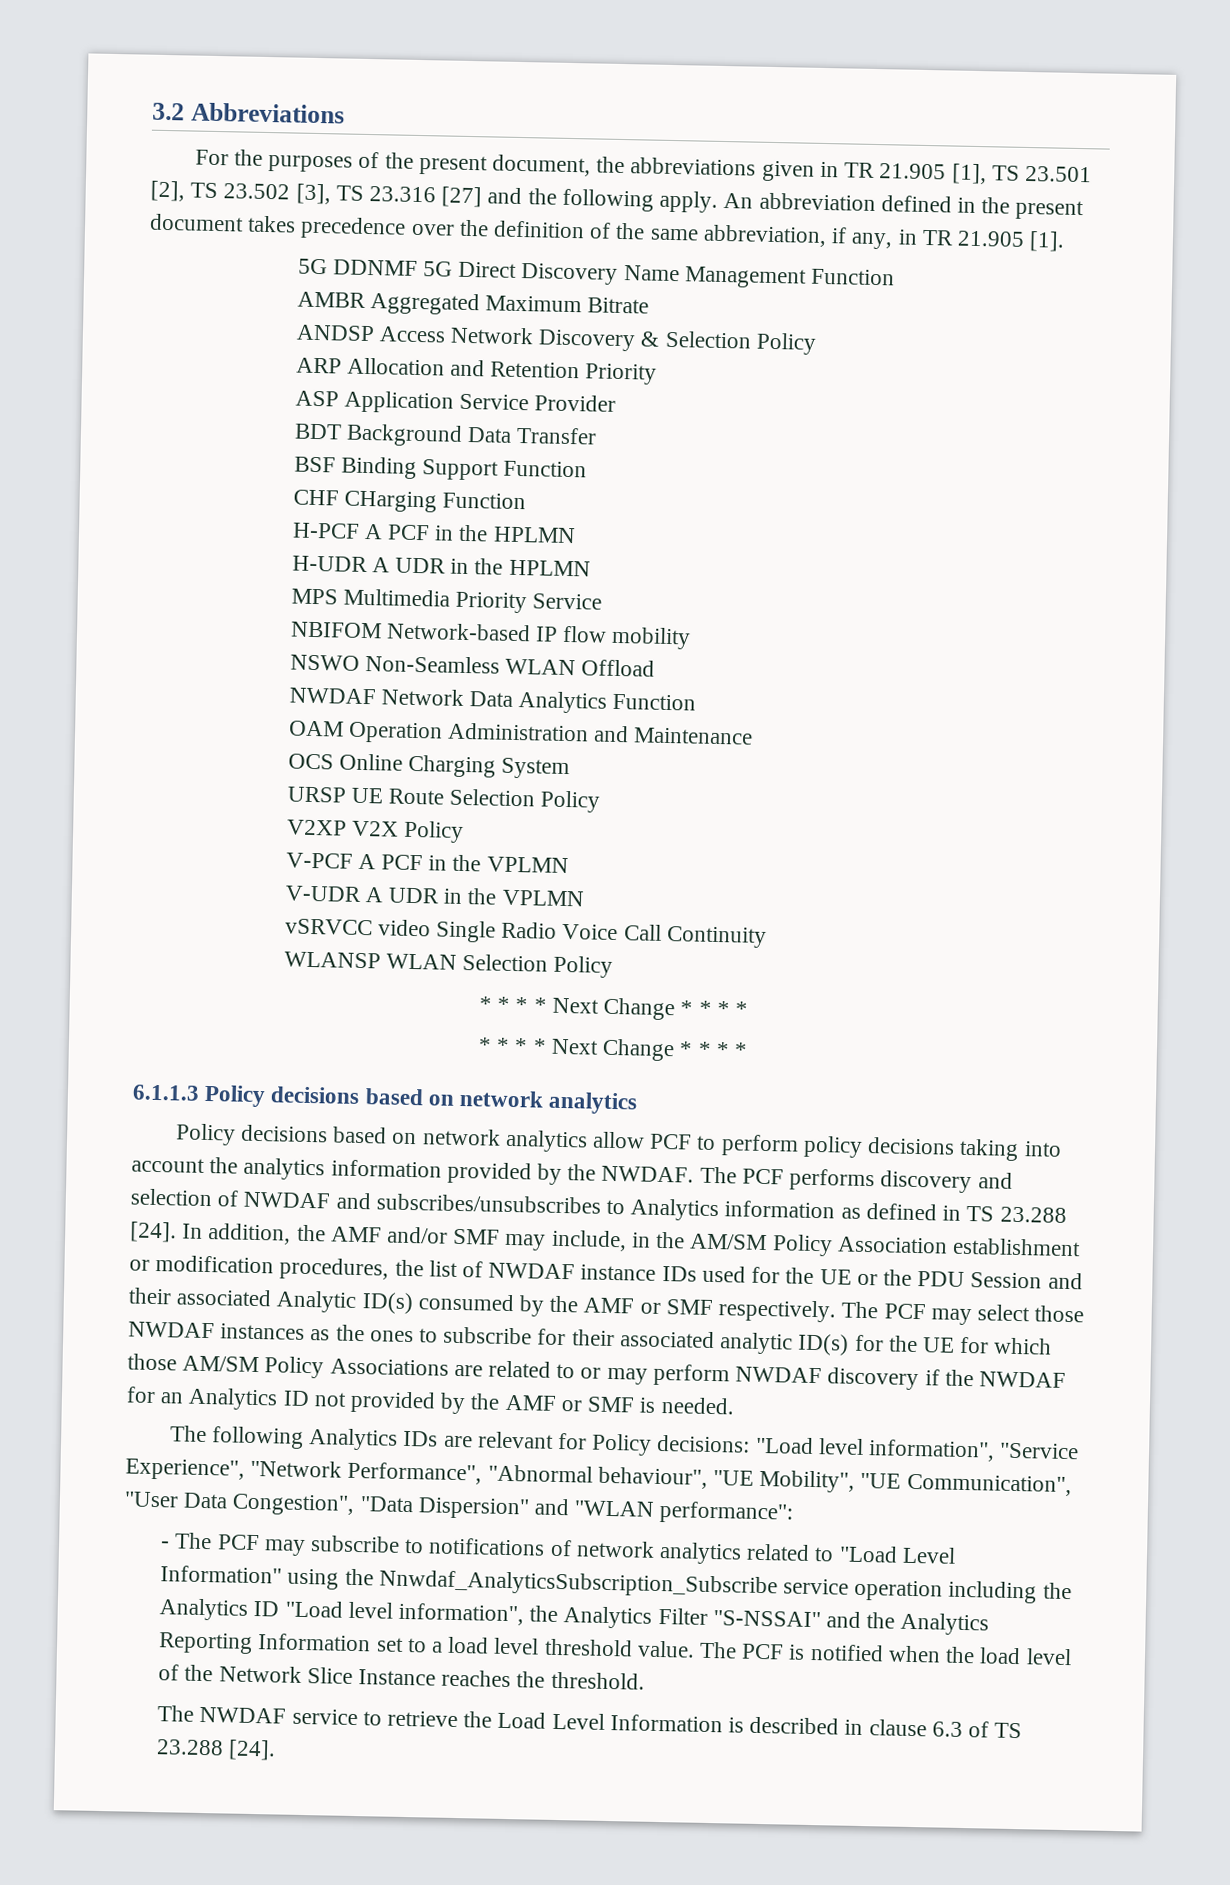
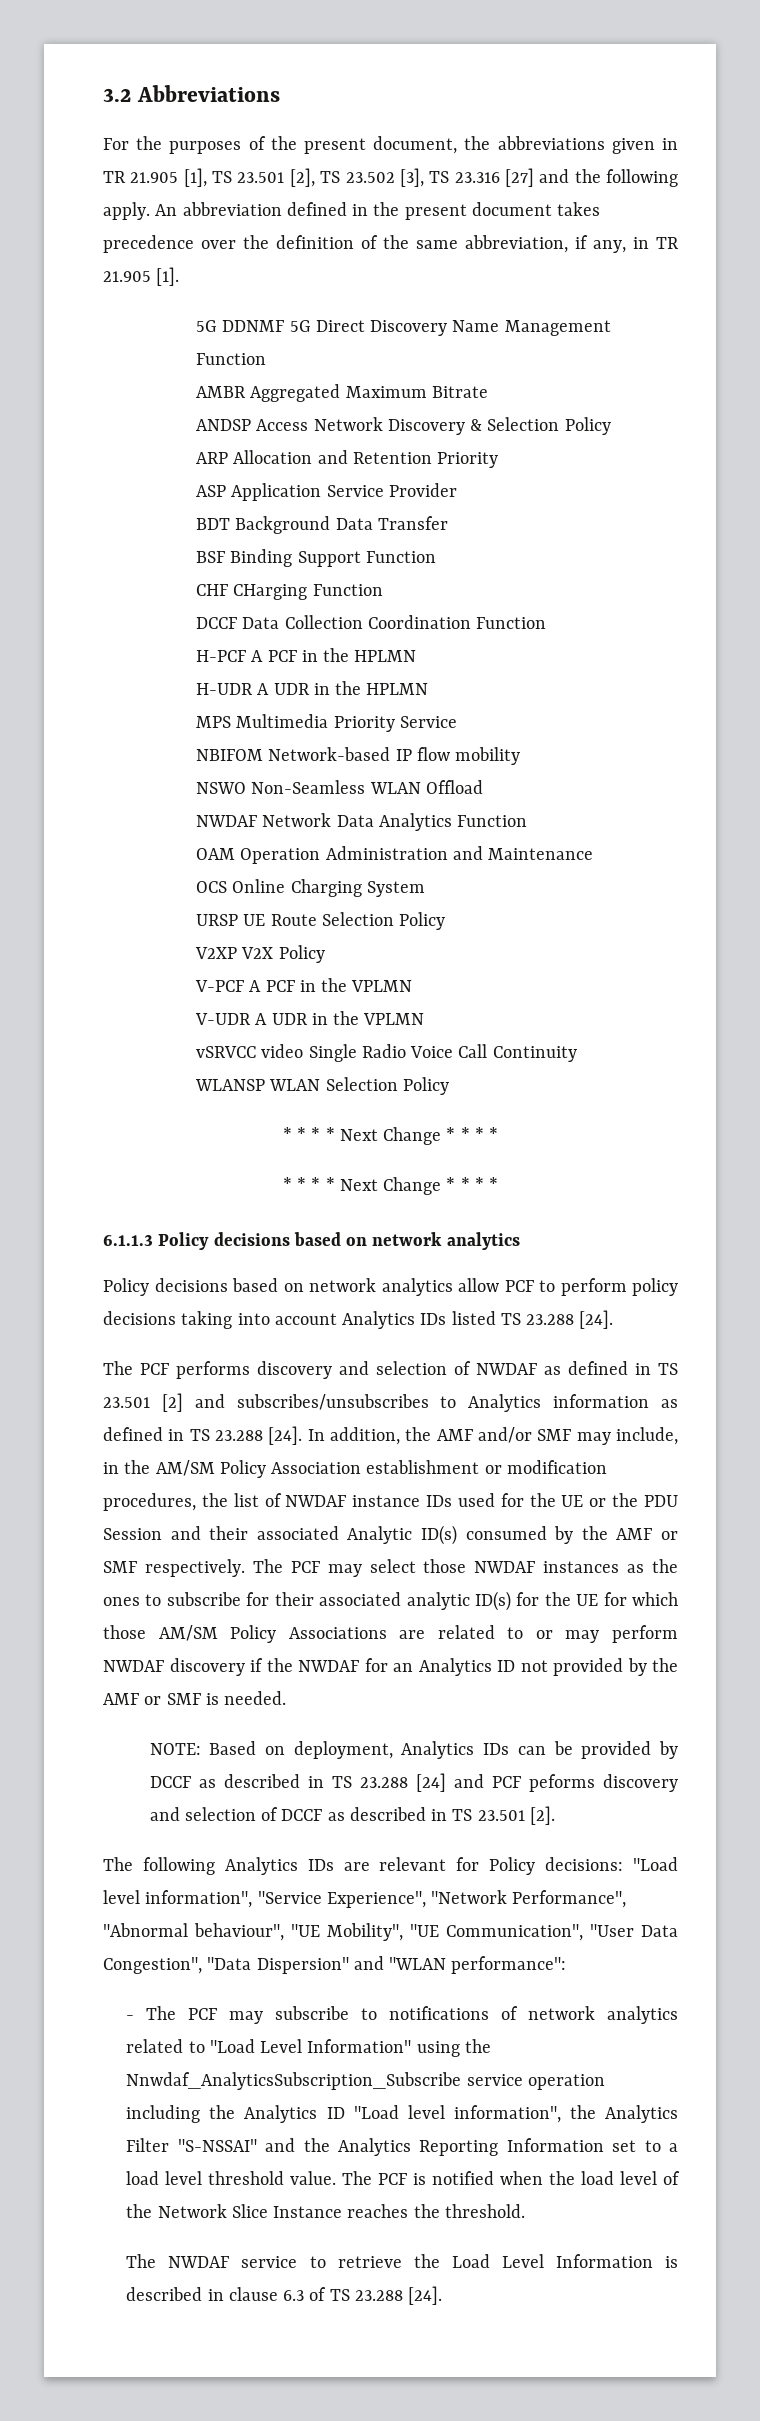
+ DCCF Data Collection Coordination Function
- Policy decisions based on network analytics allow PCF to perform policy decisions taking into account the analytics information provided by the NWDAF. The PCF performs discovery and selection of NWDAF and subscribes/unsubscribes to Analytics information as defined in TS 23.288 [24].
+ Policy decisions based on network analytics allow PCF to perform policy decisions taking into account Analytics IDs listed TS 23.288 [24].
+ The PCF performs discovery and selection of NWDAF as defined in TS 23.501 [2] and subscribes/unsubscribes to Analytics information as defined in TS 23.288 [24].
+ NOTE: Based on deployment, Analytics IDs can be provided by DCCF as described in TS 23.288 [24] and PCF peforms discovery and selection of DCCF as described in TS 23.501 [2].

